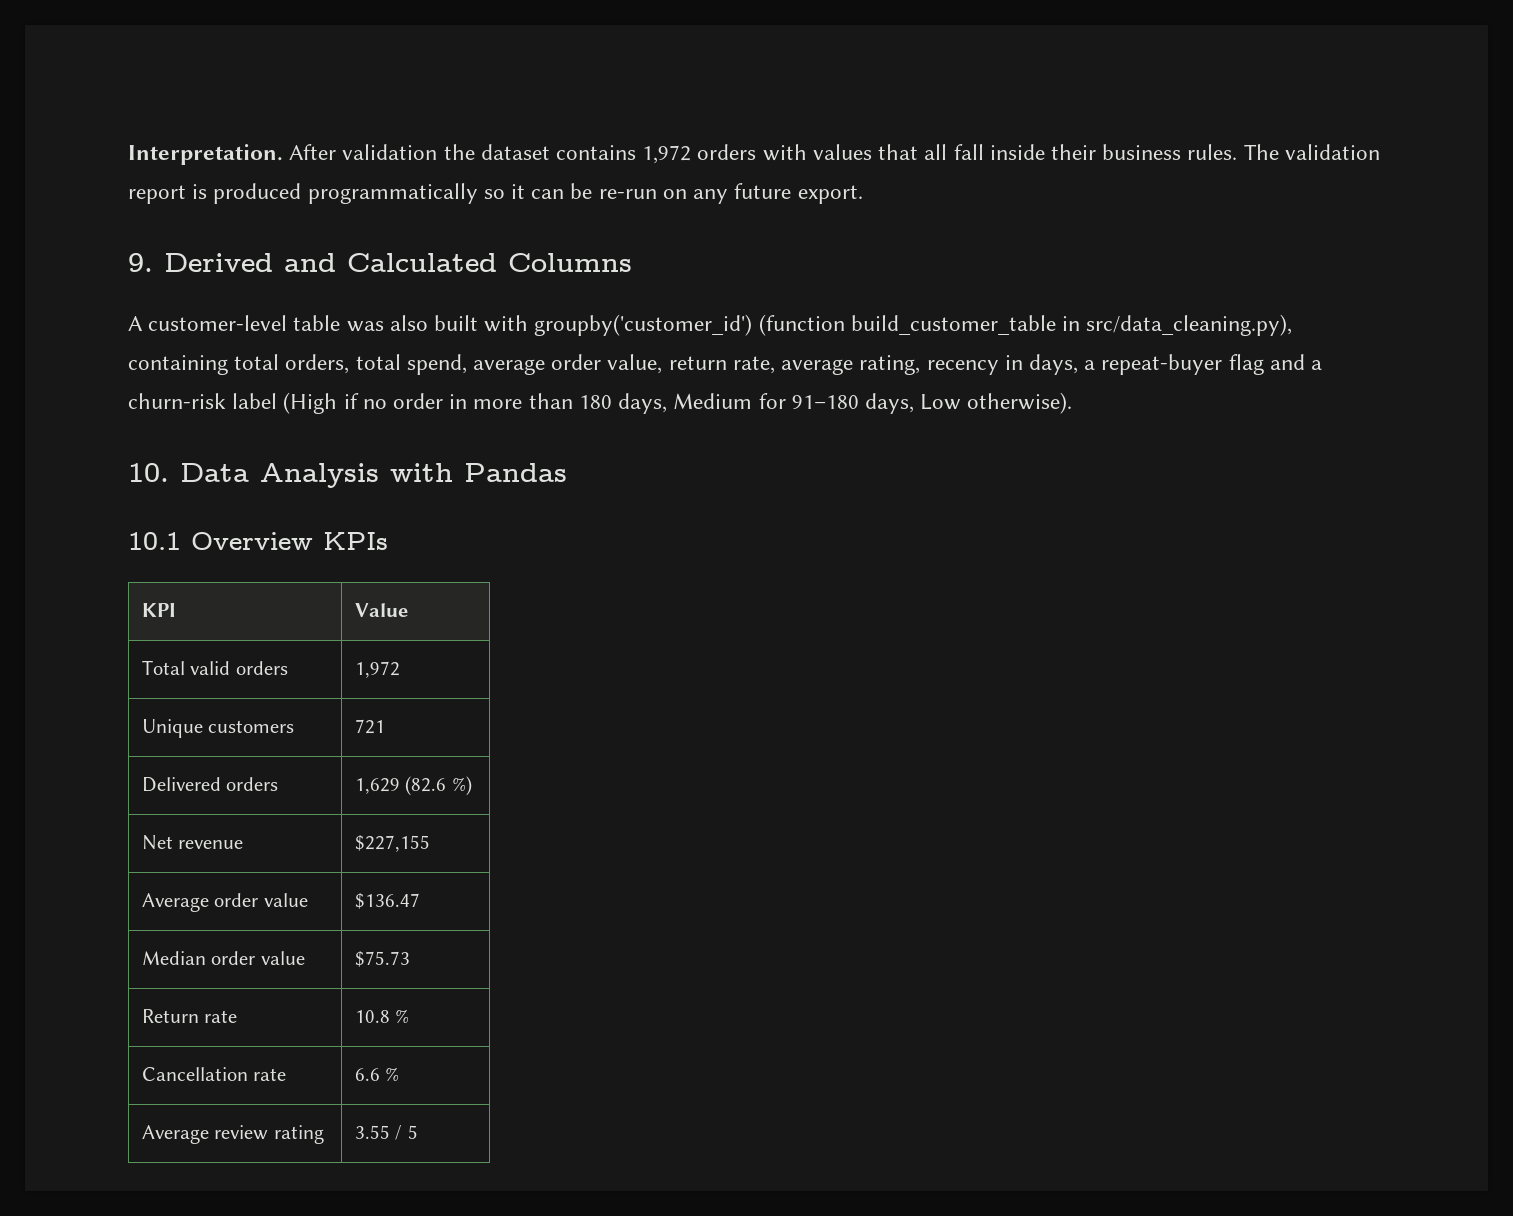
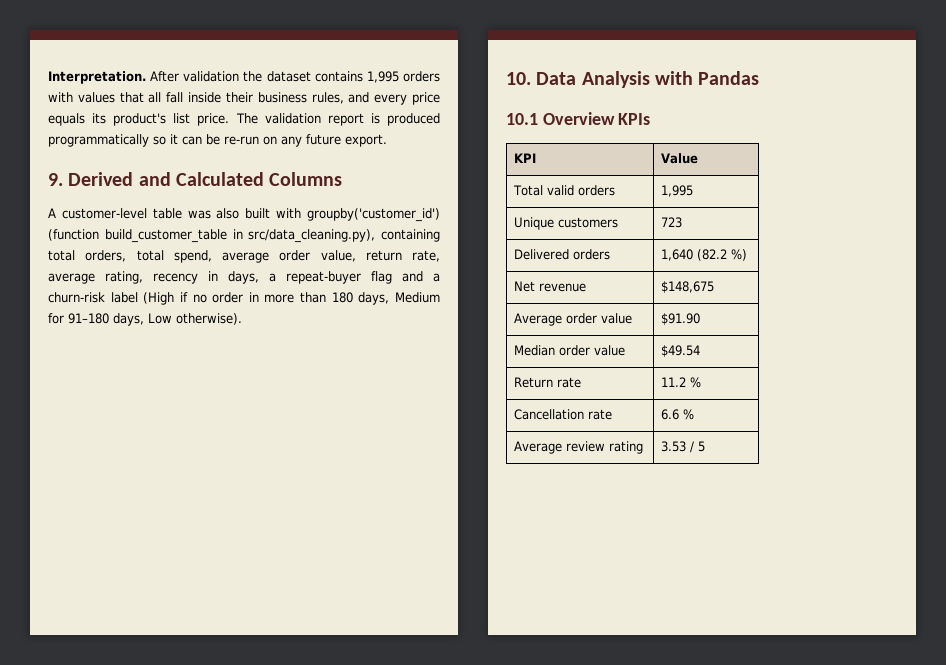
- After validation the dataset contains 1,972 orders with values that all fall inside their business rules.
+ After validation the dataset contains 1,995 orders with values that all fall inside their business rules, and every price equals its product's list price.
- Total valid orders | 1,972
+ Total valid orders | 1,995
- Unique customers | 721
+ Unique customers | 723
- Delivered orders | 1,629 (82.6 %)
+ Delivered orders | 1,640 (82.2 %)
- Net revenue | $227,155
+ Net revenue | $148,675
- Average order value | $136.47
+ Average order value | $91.90
- Median order value | $75.73
+ Median order value | $49.54
- Return rate | 10.8 %
+ Return rate | 11.2 %
- Average review rating | 3.55 / 5
+ Average review rating | 3.53 / 5

